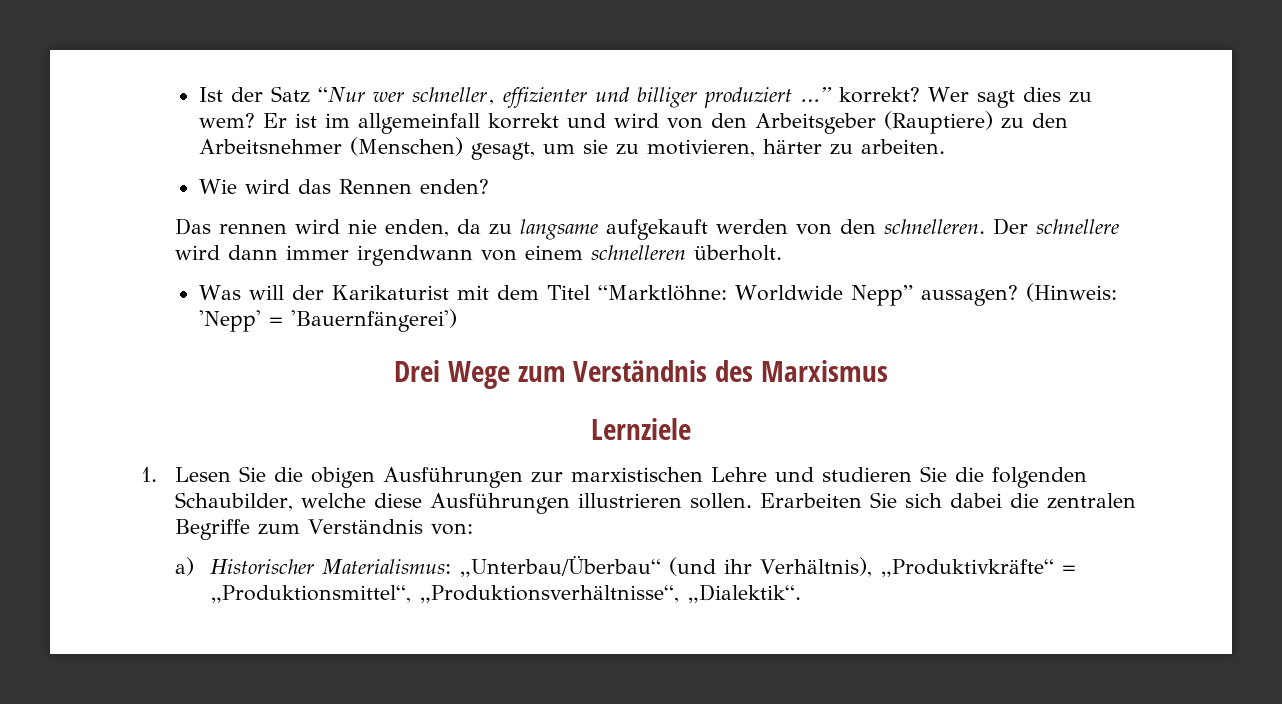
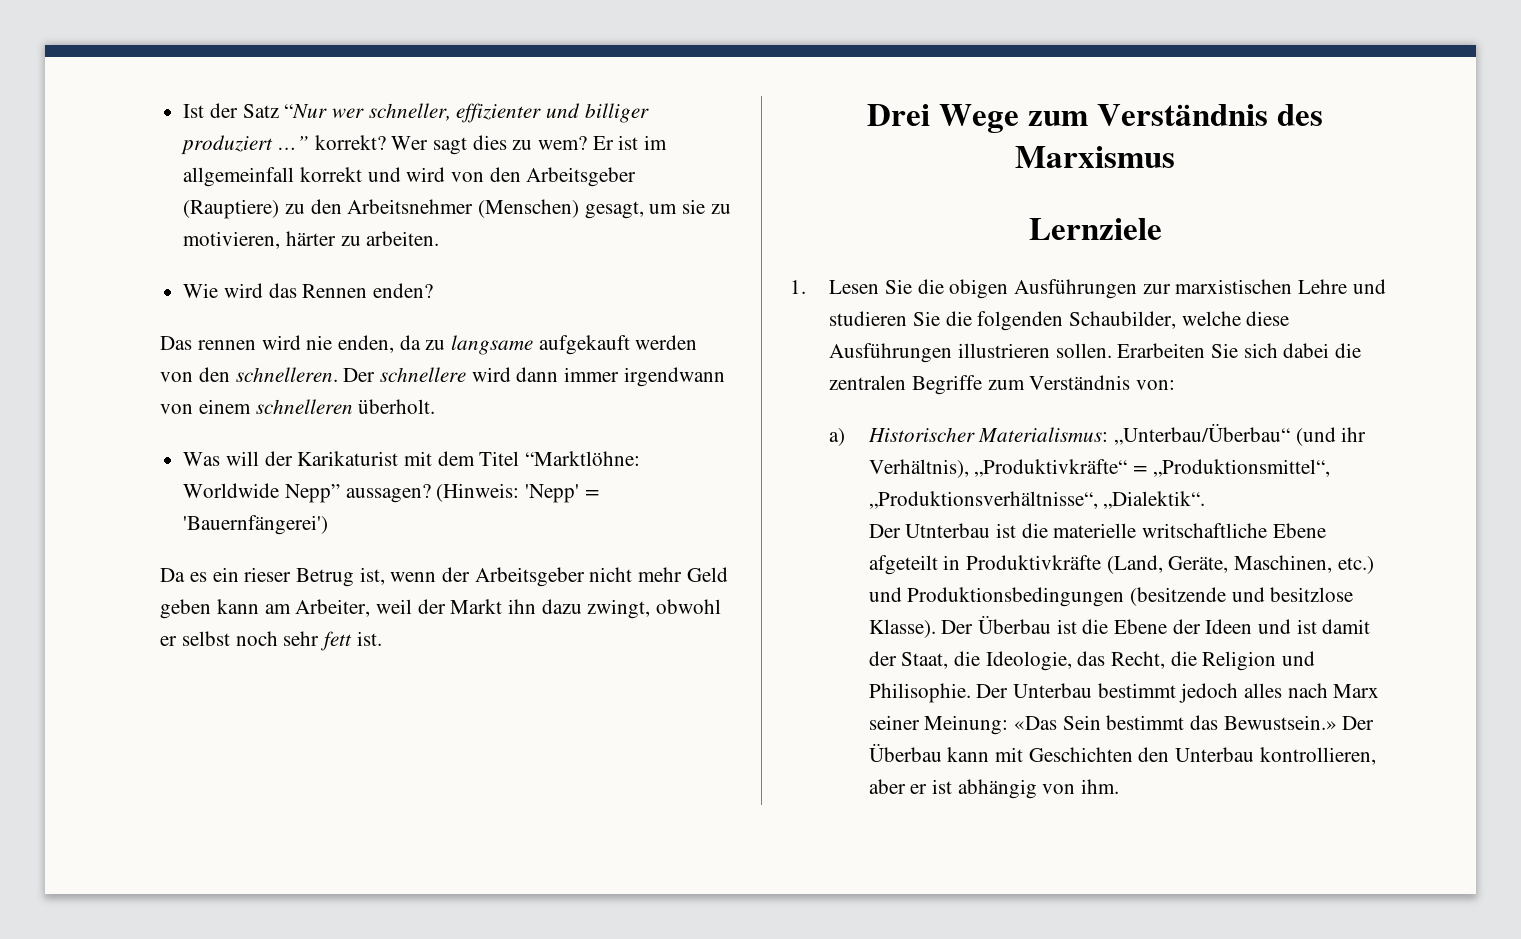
+ Da es ein rieser Betrug ist, wenn der Arbeitsgeber nicht mehr Geld geben kann am Arbeiter, weil der Markt ihn dazu zwingt, obwohl er selbst noch sehr fett ist.
+ Der Utnterbau ist die materielle writschaftliche Ebene afgeteilt in Produktivkräfte (Land, Geräte, Maschinen, etc.) und Produktionsbedingungen (besitzende und besitzlose Klasse). Der Überbau ist die Ebene der Ideen und ist damit der Staat, die Ideologie, das Recht, die Religion und Philisophie. Der Unterbau bestimmt jedoch alles nach Marx seiner Meinung: «Das Sein bestimmt das Bewustsein.» Der Überbau kann mit Geschichten den Unterbau kontrollieren, aber er ist abhängig von ihm.

